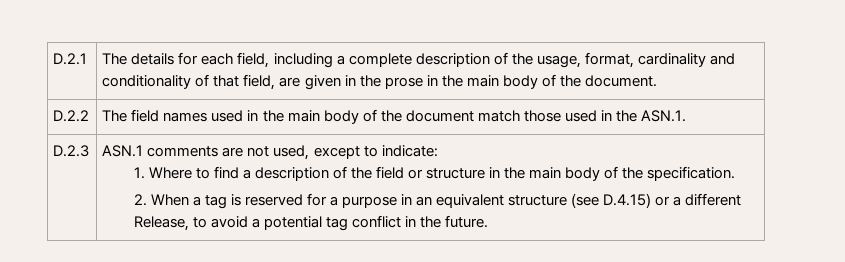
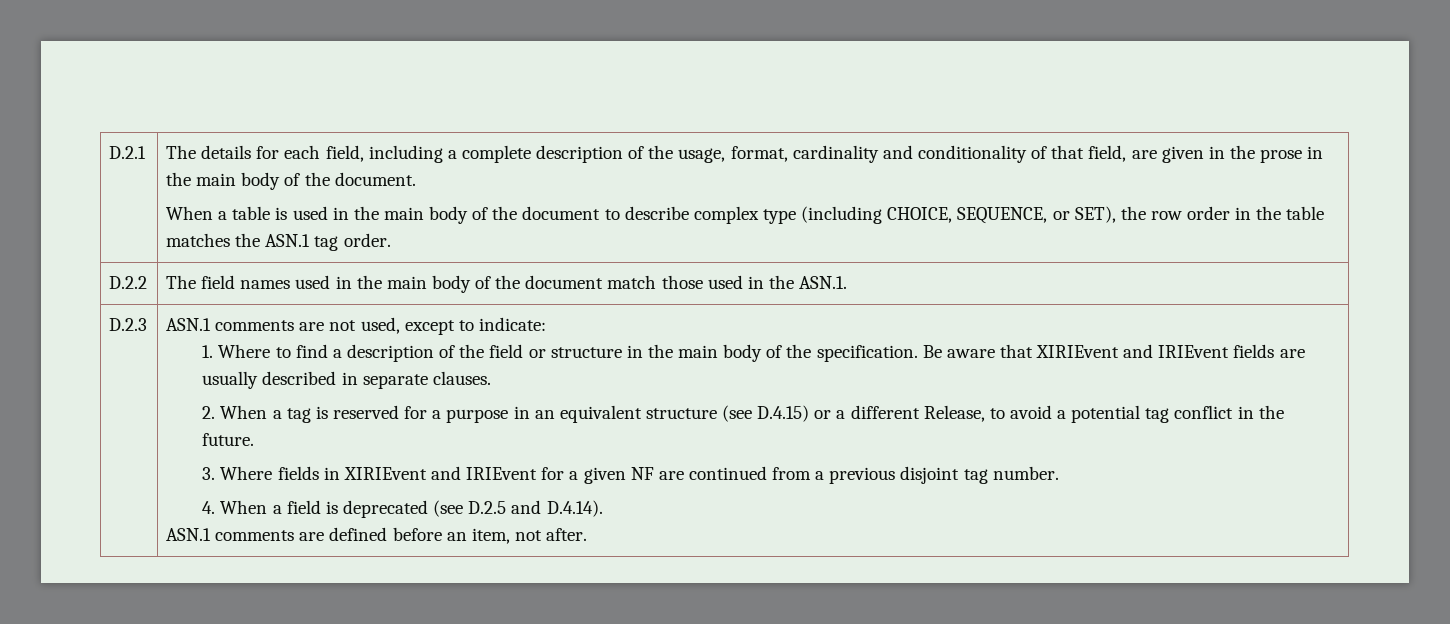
+ When a table is used in the main body of the document to describe complex type (including CHOICE, SEQUENCE, or SET), the row order in the table matches the ASN.1 tag order.
+ Be aware that XIRIEvent and IRIEvent fields are usually described in separate clauses.
+ 3. Where fields in XIRIEvent and IRIEvent for a given NF are continued from a previous disjoint tag number.
+ 4. When a field is deprecated (see D.2.5 and D.4.14).
+ ASN.1 comments are defined before an item, not after.

